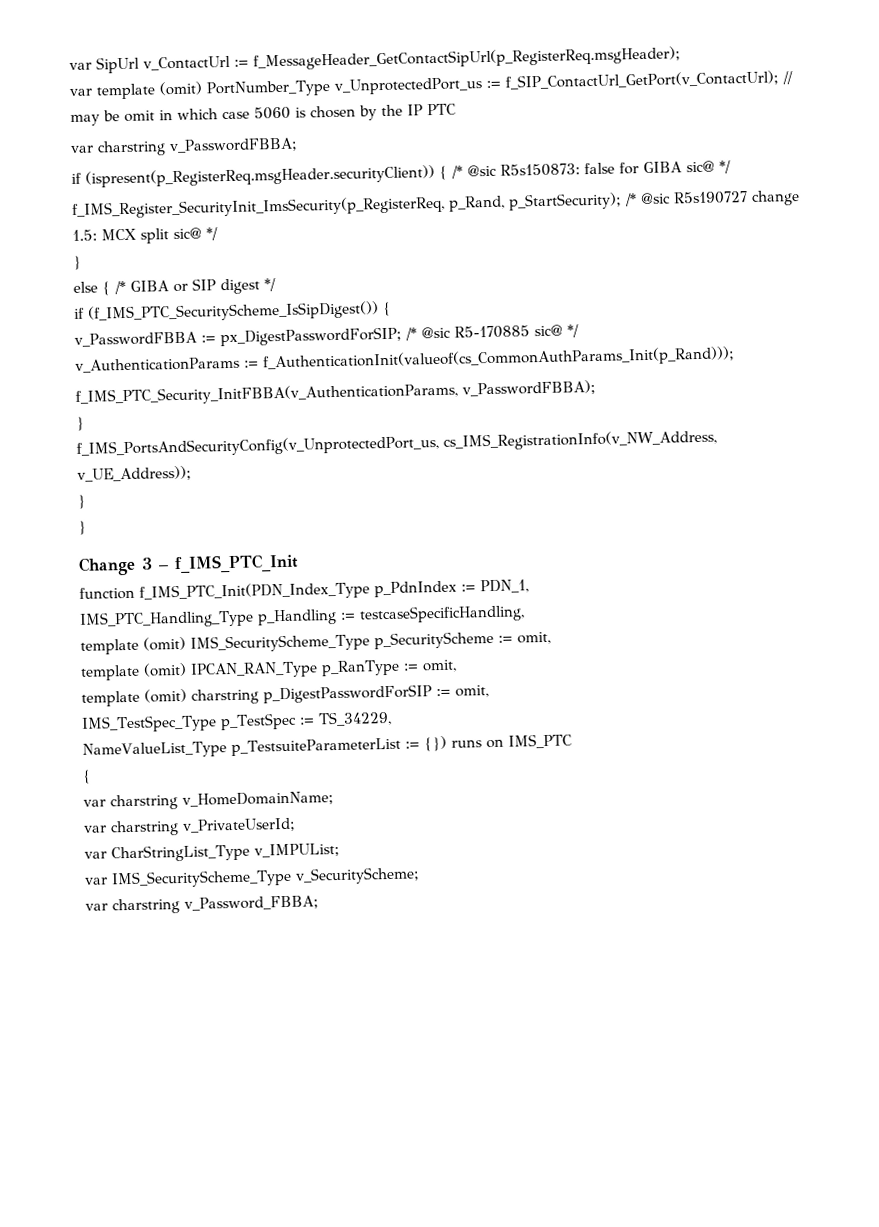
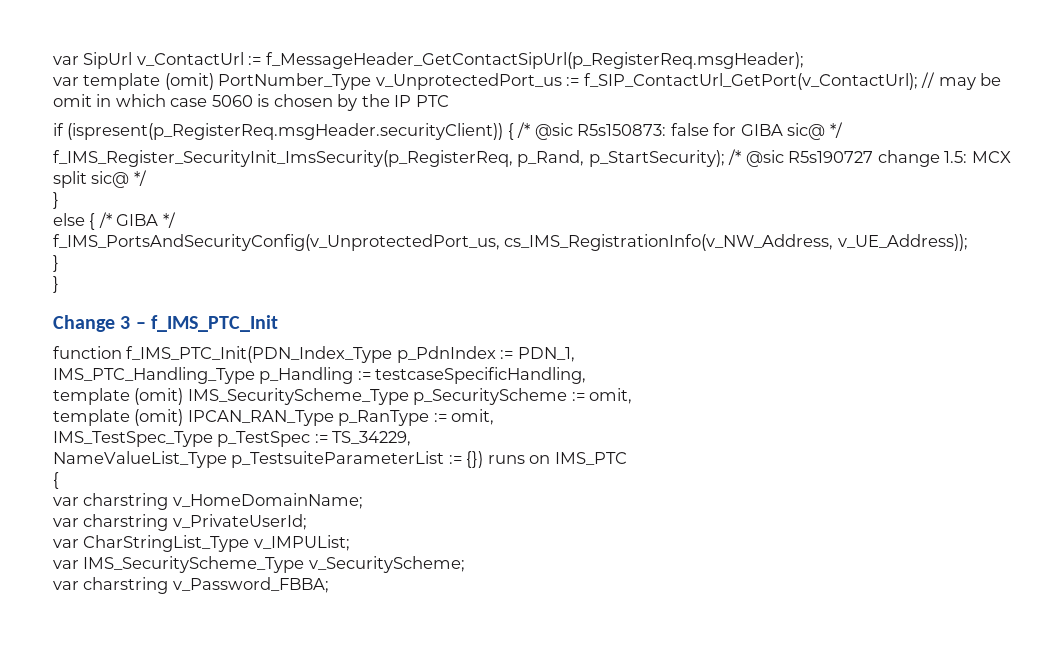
- var charstring v_PasswordFBBA;
- else { /* GIBA or SIP digest */
- if (f_IMS_PTC_SecurityScheme_IsSipDigest()) {
- v_PasswordFBBA := px_DigestPasswordForSIP; /* @sic R5-170885 sic@ */
- v_AuthenticationParams := f_AuthenticationInit(valueof(cs_CommonAuthParams_Init(p_Rand)));
- f_IMS_PTC_Security_InitFBBA(v_AuthenticationParams, v_PasswordFBBA);
- }
+ else { /* GIBA */
- template (omit) charstring p_DigestPasswordForSIP := omit,

